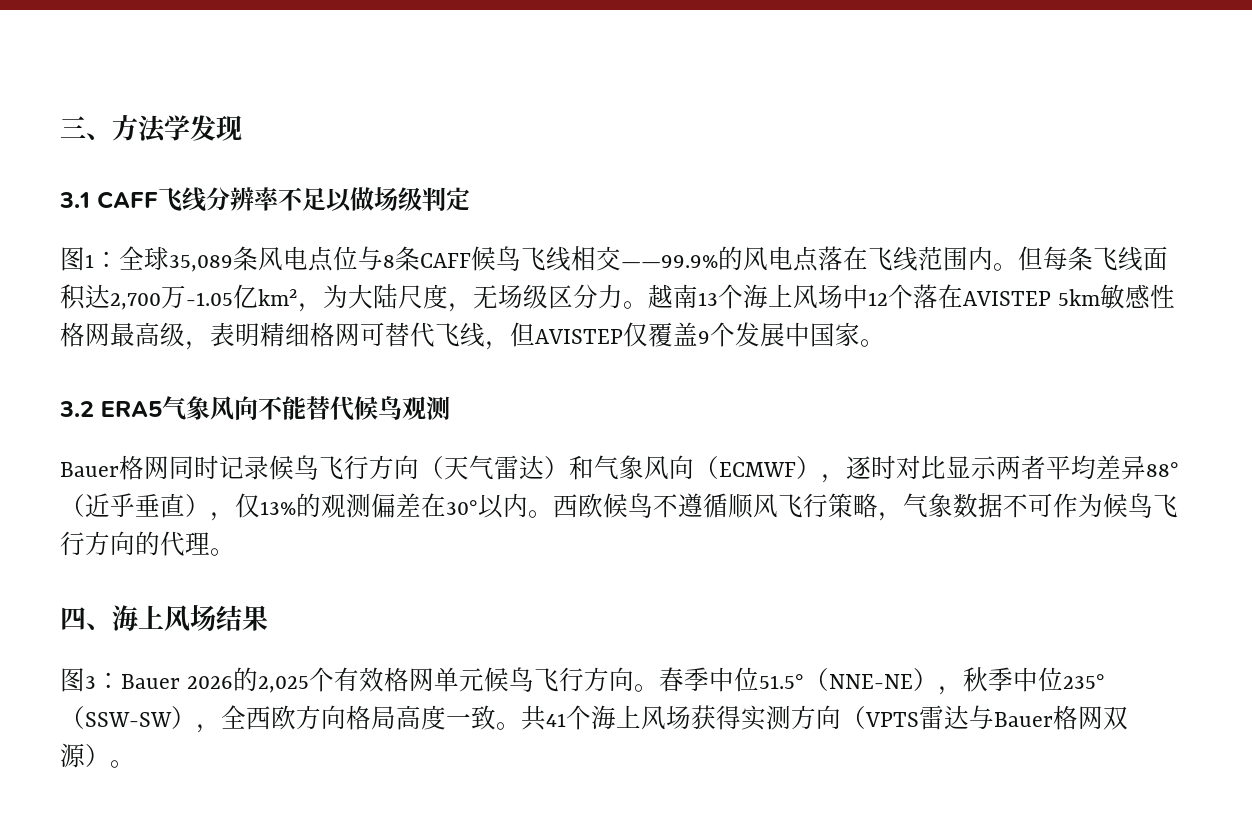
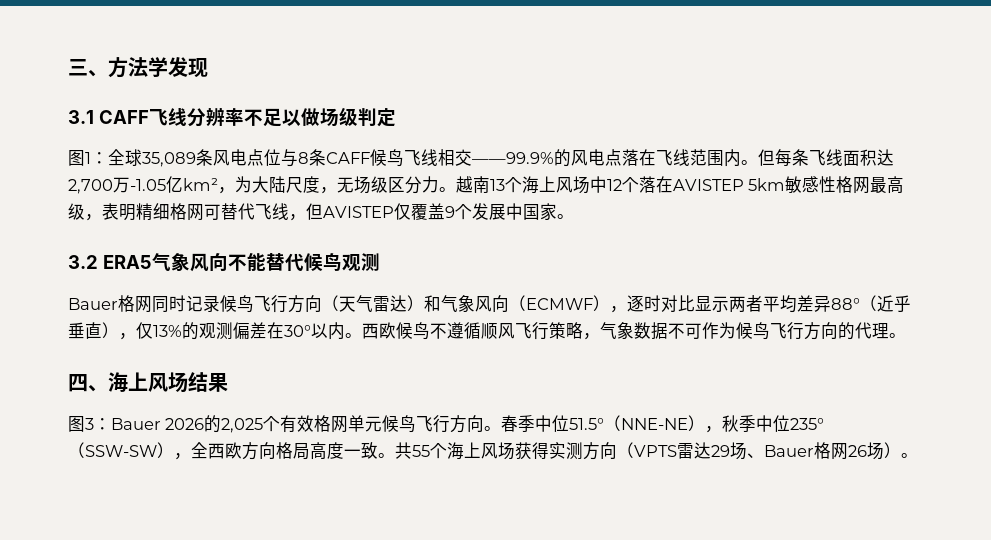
- 共41个海上风场获得实测方向（VPTS雷达与Bauer格网双源）。
+ 共55个海上风场获得实测方向（VPTS雷达29场、Bauer格网26场）。

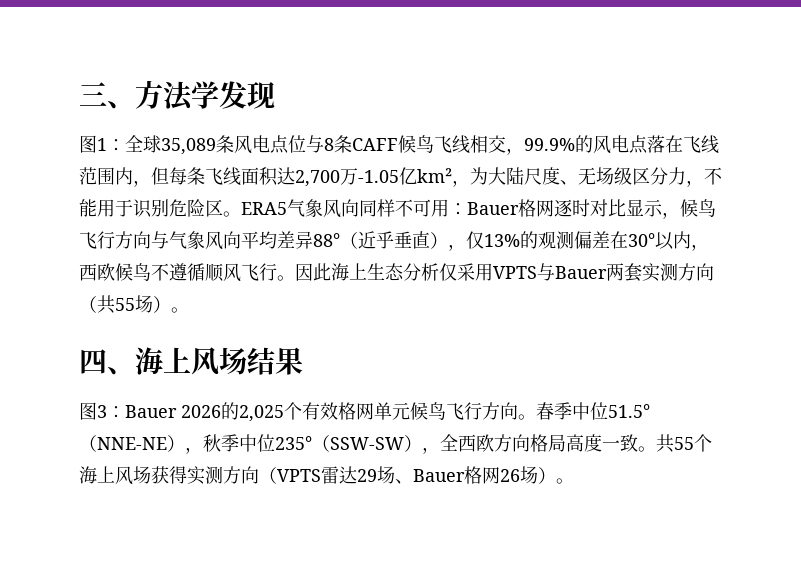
- 3.1 CAFF飞线分辨率不足以做场级判定
- 图1：全球35,089条风电点位与8条CAFF候鸟飞线相交——99.9%的风电点落在飞线范围内。但每条飞线面积达2,700万-1.05亿km²，为大陆尺度，无场级区分力。越南13个海上风场中12个落在AVISTEP 5km敏感性格网最高级，表明精细格网可替代飞线，但AVISTEP仅覆盖9个发展中国家。
- 3.2 ERA5气象风向不能替代候鸟观测
- Bauer格网同时记录候鸟飞行方向（天气雷达）和气象风向（ECMWF），逐时对比显示两者平均差异88°（近乎垂直），仅13%的观测偏差在30°以内。西欧候鸟不遵循顺风飞行策略，气象数据不可作为候鸟飞行方向的代理。
+ 图1：全球35,089条风电点位与8条CAFF候鸟飞线相交，99.9%的风电点落在飞线范围内，但每条飞线面积达2,700万-1.05亿km²，为大陆尺度、无场级区分力，不能用于识别危险区。ERA5气象风向同样不可用：Bauer格网逐时对比显示，候鸟飞行方向与气象风向平均差异88°（近乎垂直），仅13%的观测偏差在30°以内，西欧候鸟不遵循顺风飞行。因此海上生态分析仅采用VPTS与Bauer两套实测方向（共55场）。

